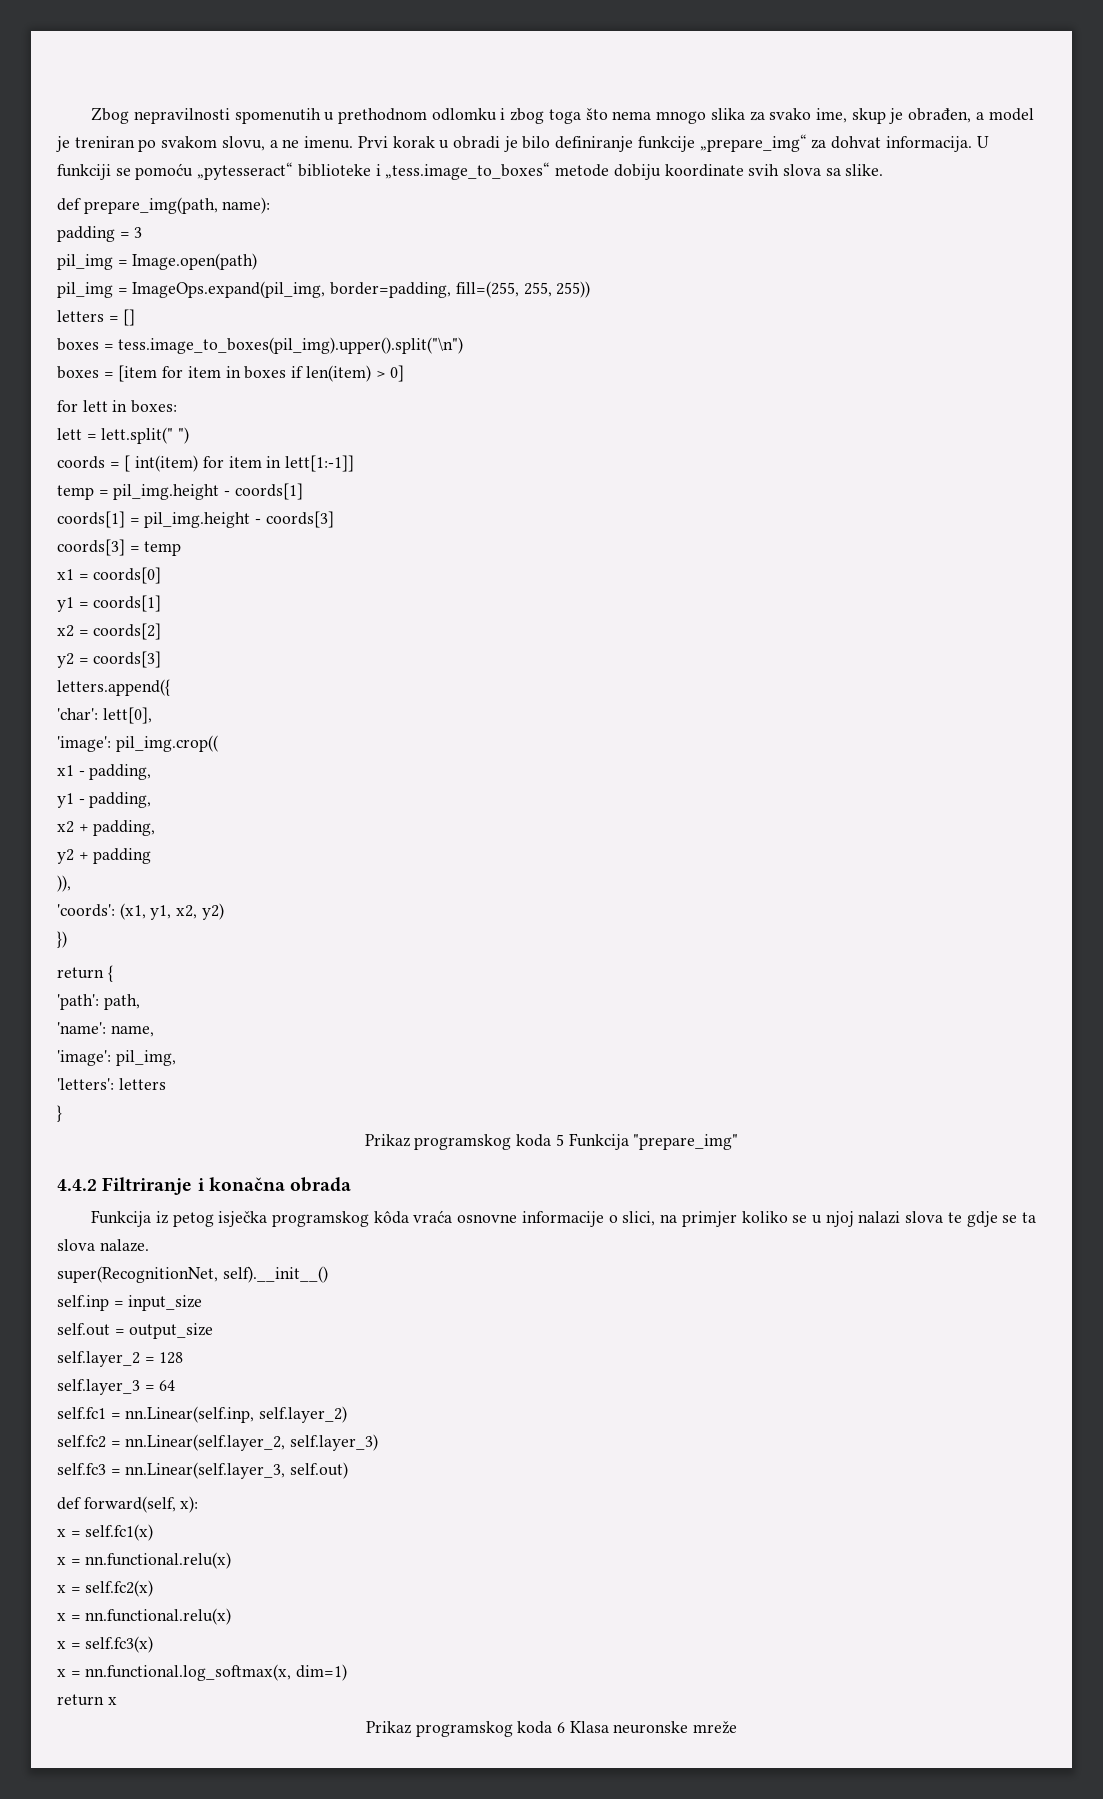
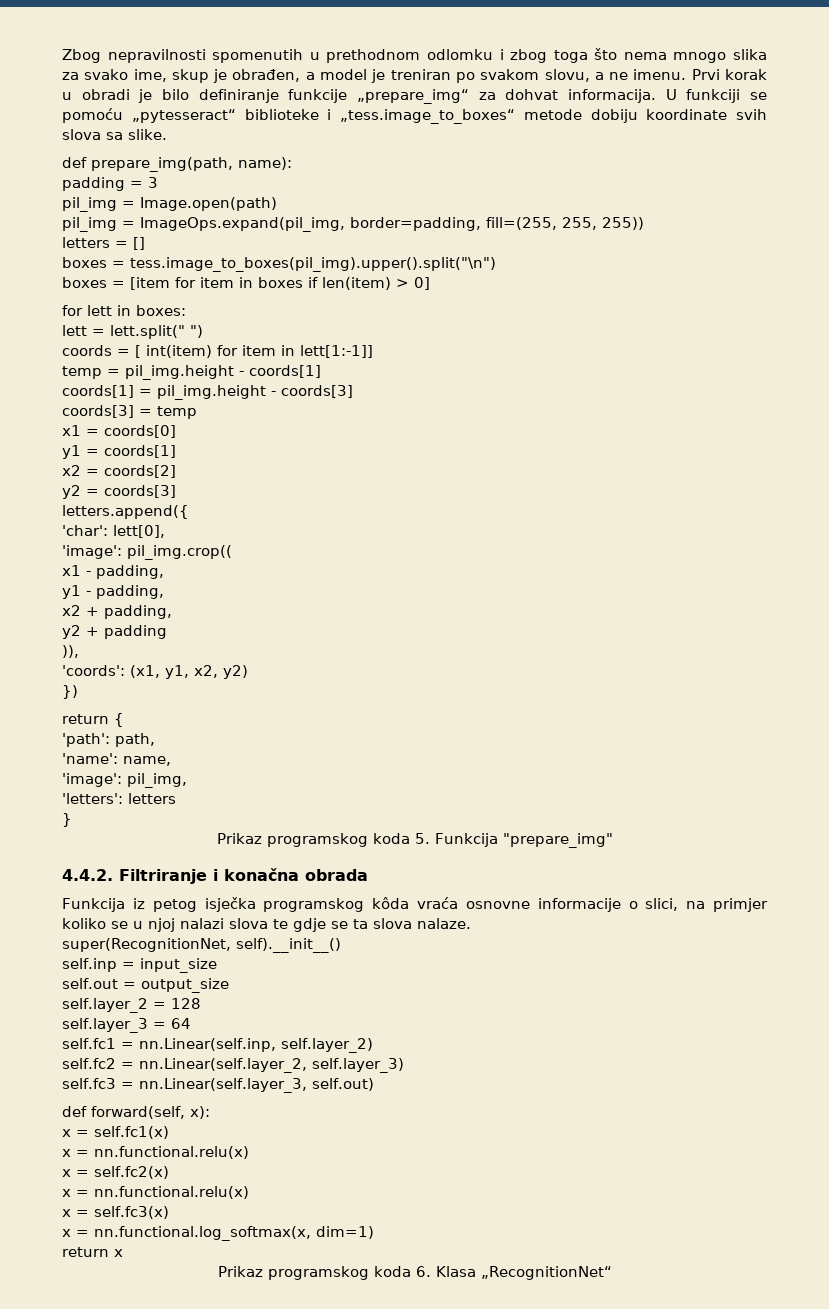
- Prikaz programskog koda 5 Funkcija "prepare_img"
+ Prikaz programskog koda 5. Funkcija "prepare_img"
- 4.4.2 Filtriranje i konačna obrada
+ 4.4.2. Filtriranje i konačna obrada
- Prikaz programskog koda 6 Klasa neuronske mreže
+ Prikaz programskog koda 6. Klasa „RecognitionNet“

